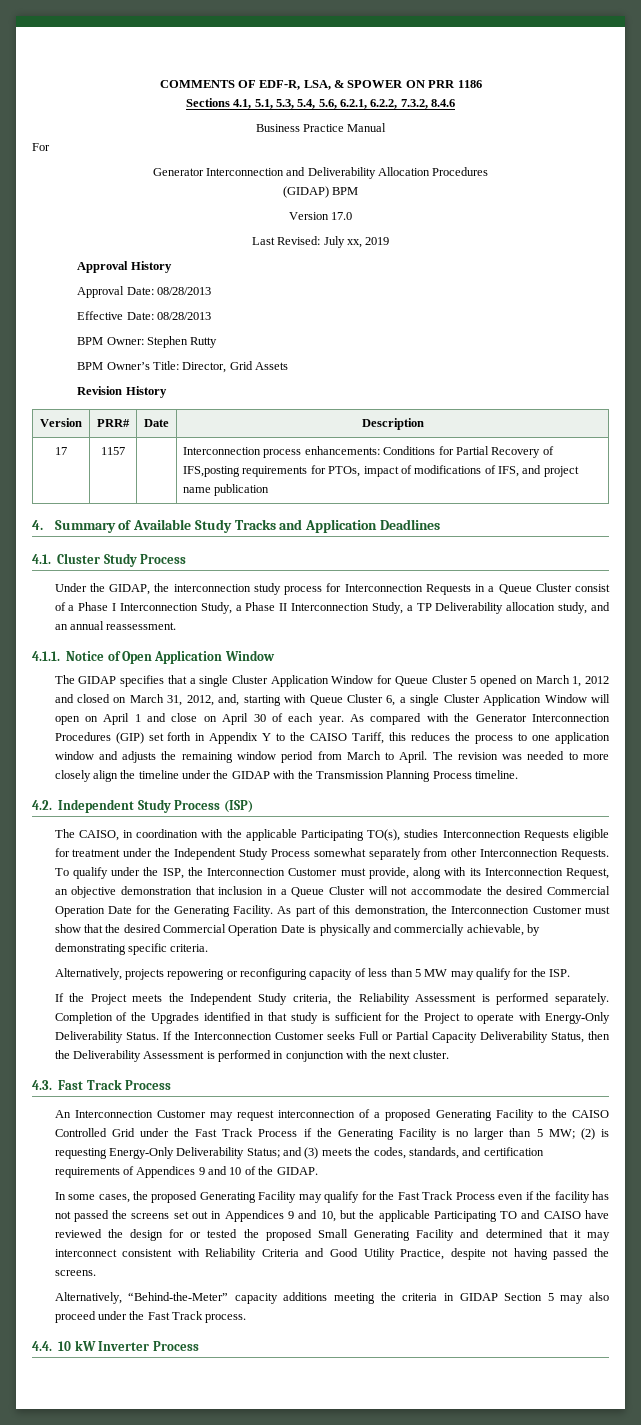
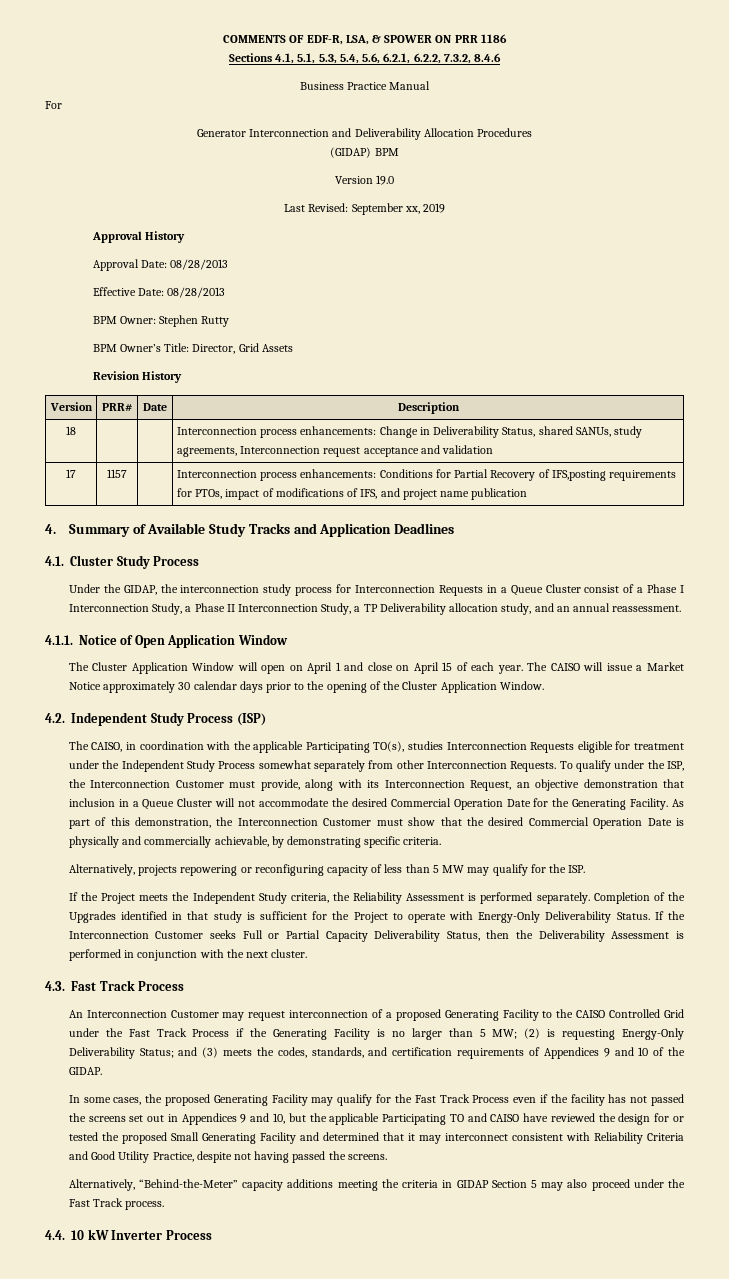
- Version 17.0
+ Version 19.0
- Last Revised: July xx, 2019
+ Last Revised: September xx, 2019
+ 18 | | | Interconnection process enhancements: Change in Deliverability Status, shared SANUs, study agreements, Interconnection request acceptance and validation
- The GIDAP specifies that a single Cluster Application Window for Queue Cluster 5 opened on March 1, 2012 and closed on March 31, 2012, and, starting with Queue Cluster 6, a single Cluster Application Window will open on April 1 and close on April 30 of each year.
+ The Cluster Application Window will open on April 1 and close on April 15 of each year.
- As compared with the Generator Interconnection Procedures (GIP) set forth in Appendix Y to the CAISO Tariff, this reduces the process to one application window and adjusts the remaining window period from March to April. The revision was needed to more closely align the timeline under the GIDAP with the Transmission Planning Process timeline.
+ The CAISO will issue a Market Notice approximately 30 calendar days prior to the opening of the Cluster Application Window.

